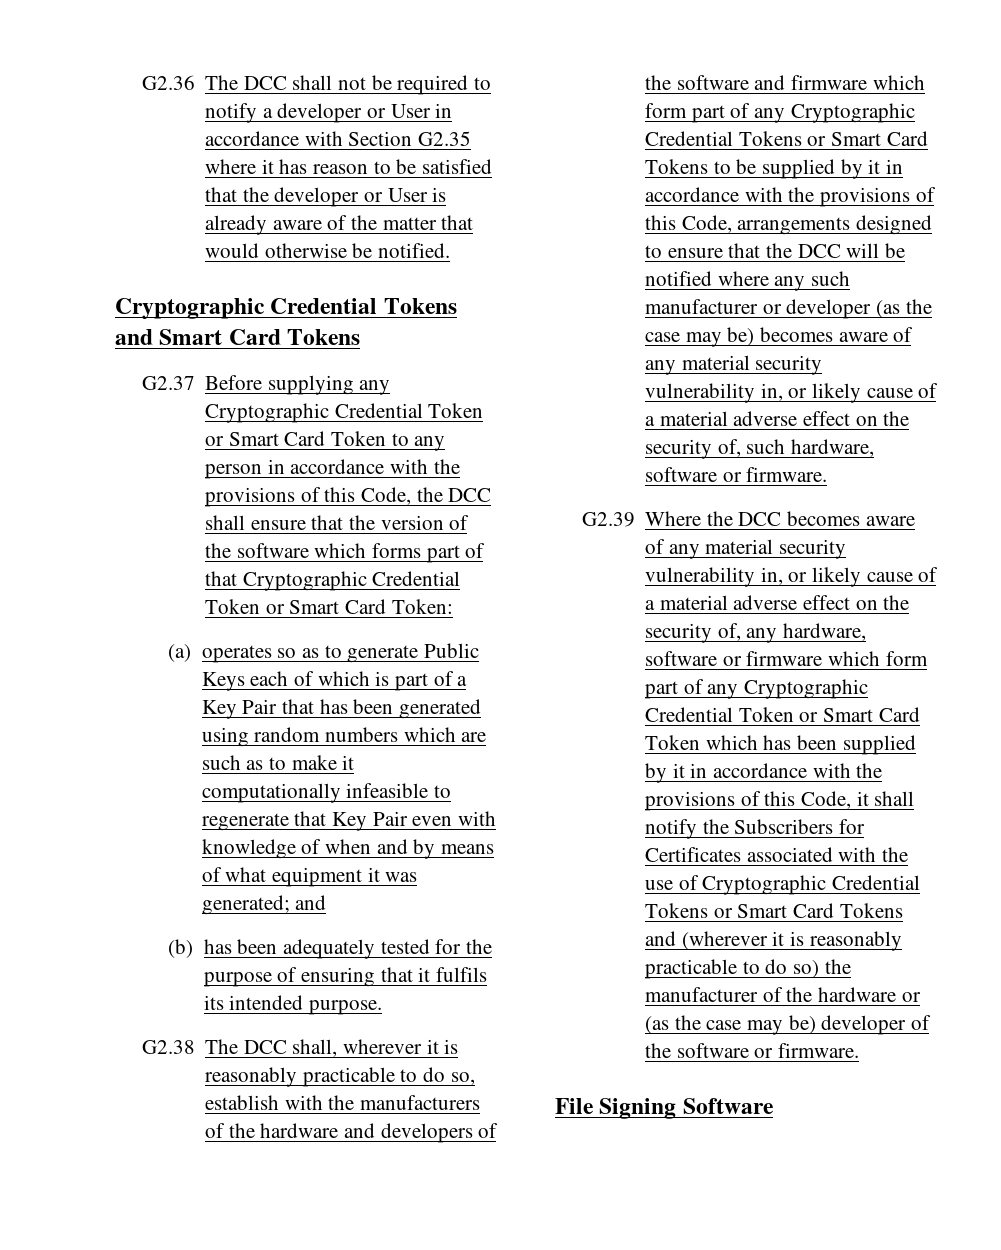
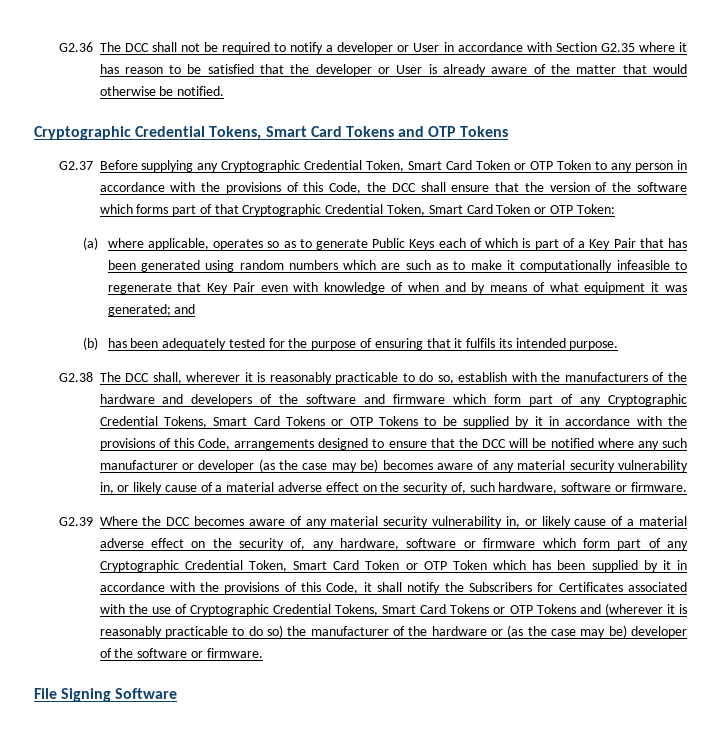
- Cryptographic Credential Tokens and Smart Card Tokens
+ Cryptographic Credential Tokens, Smart Card Tokens and OTP Tokens
- G2.37 Before supplying any Cryptographic Credential Token or Smart Card Token to any person in accordance with the provisions of this Code, the DCC shall ensure that the version of the software which forms part of that Cryptographic Credential Token or Smart Card Token:
+ G2.37 Before supplying any Cryptographic Credential Token, Smart Card Token or OTP Token to any person in accordance with the provisions of this Code, the DCC shall ensure that the version of the software which forms part of that Cryptographic Credential Token, Smart Card Token or OTP Token:
- (a) operates so as to generate Public Keys each of which is part of a Key Pair that has been generated using random numbers which are such as to make it computationally infeasible to regenerate that Key Pair even with knowledge of when and by means of what equipment it was generated; and
+ (a) where applicable, operates so as to generate Public Keys each of which is part of a Key Pair that has been generated using random numbers which are such as to make it computationally infeasible to regenerate that Key Pair even with knowledge of when and by means of what equipment it was generated; and
- G2.38 The DCC shall, wherever it is reasonably practicable to do so, establish with the manufacturers of the hardware and developers of the software and firmware which form part of any Cryptographic Credential Tokens or Smart Card Tokens to be supplied by it in accordance with the provisions of this Code, arrangements designed to ensure that the DCC will be notified where any such manufacturer or developer (as the case may be) becomes aware of any material security vulnerability in, or likely cause of a material adverse effect on the security of, such hardware, software or firmware.
+ G2.38 The DCC shall, wherever it is reasonably practicable to do so, establish with the manufacturers of the hardware and developers of the software and firmware which form part of any Cryptographic Credential Tokens, Smart Card Tokens or OTP Tokens to be supplied by it in accordance with the provisions of this Code, arrangements designed to ensure that the DCC will be notified where any such manufacturer or developer (as the case may be) becomes aware of any material security vulnerability in, or likely cause of a material adverse effect on the security of, such hardware, software or firmware.
- G2.39 Where the DCC becomes aware of any material security vulnerability in, or likely cause of a material adverse effect on the security of, any hardware, software or firmware which form part of any Cryptographic Credential Token or Smart Card Token which has been supplied by it in accordance with the provisions of this Code, it shall notify the Subscribers for Certificates associated with the use of Cryptographic Credential Tokens or Smart Card Tokens and (wherever it is reasonably practicable to do so) the manufacturer of the hardware or (as the case may be) developer of the software or firmware.
+ G2.39 Where the DCC becomes aware of any material security vulnerability in, or likely cause of a material adverse effect on the security of, any hardware, software or firmware which form part of any Cryptographic Credential Token, Smart Card Token or OTP Token which has been supplied by it in accordance with the provisions of this Code, it shall notify the Subscribers for Certificates associated with the use of Cryptographic Credential Tokens, Smart Card Tokens or OTP Tokens and (wherever it is reasonably practicable to do so) the manufacturer of the hardware or (as the case may be) developer of the software or firmware.

